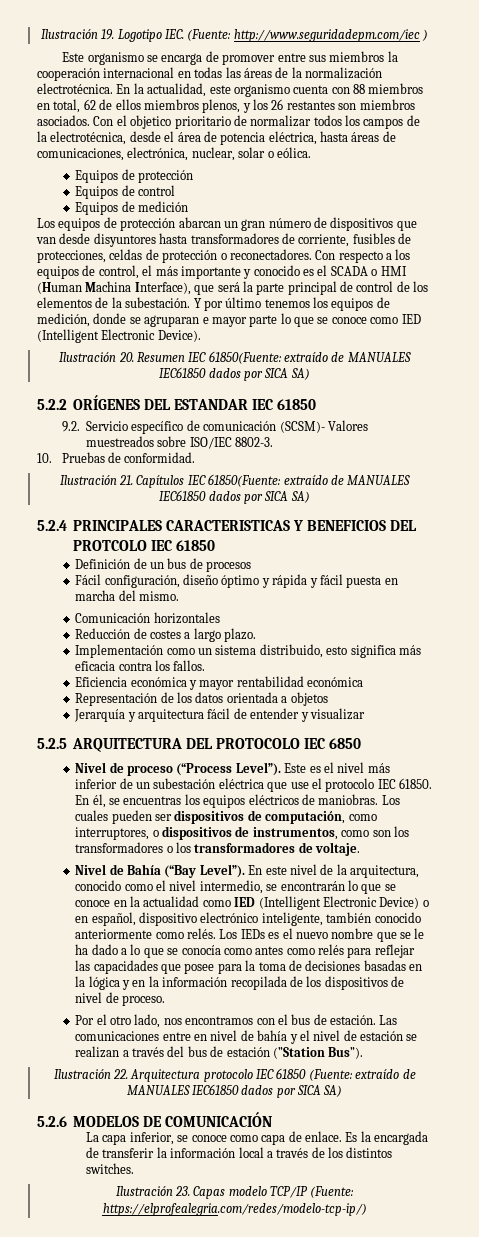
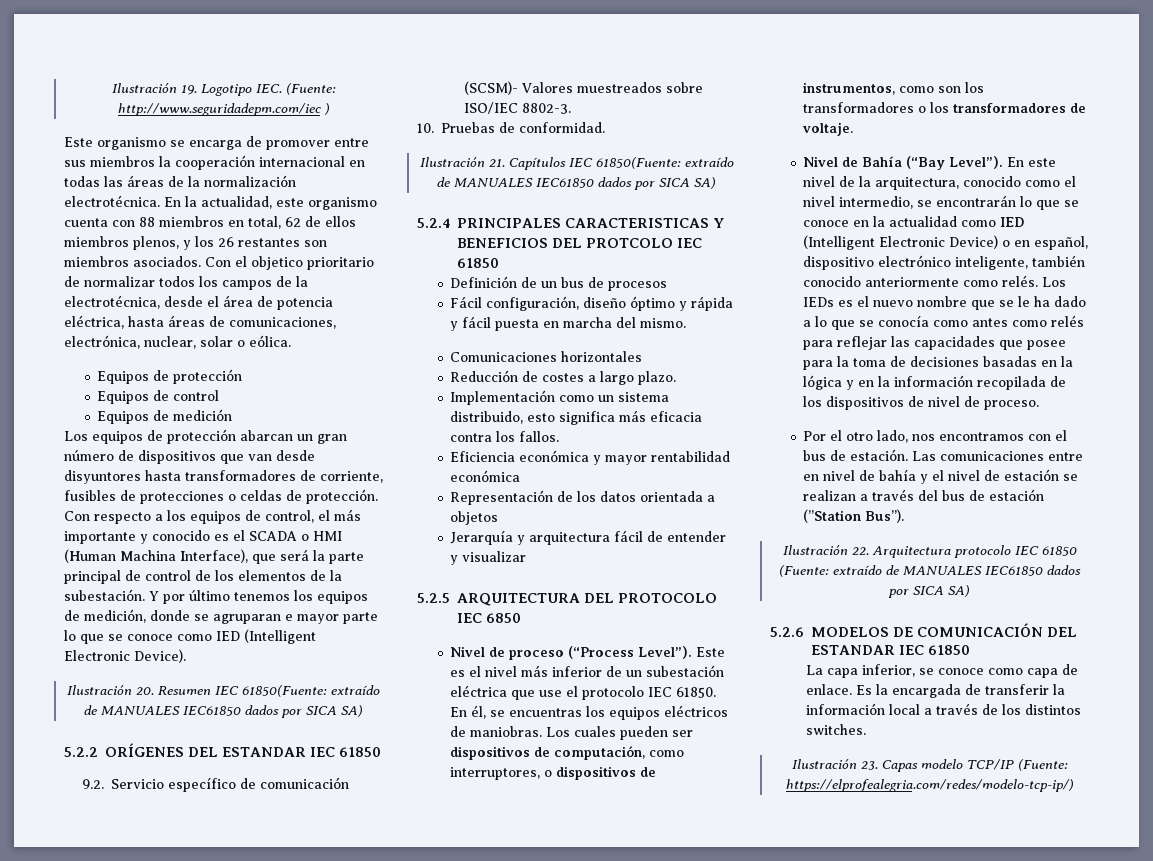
- Los equipos de protección abarcan un gran número de dispositivos que van desde disyuntores hasta transformadores de corriente, fusibles de protecciones, celdas de protección o reconectadores.
+ Los equipos de protección abarcan un gran número de dispositivos que van desde disyuntores hasta transformadores de corriente, fusibles de protecciones o celdas de protección.
- Comunicación horizontales
+ Comunicaciones horizontales
- 5.2.6 MODELOS DE COMUNICACIÓN
+ 5.2.6 MODELOS DE COMUNICACIÓN DEL ESTANDAR IEC 61850

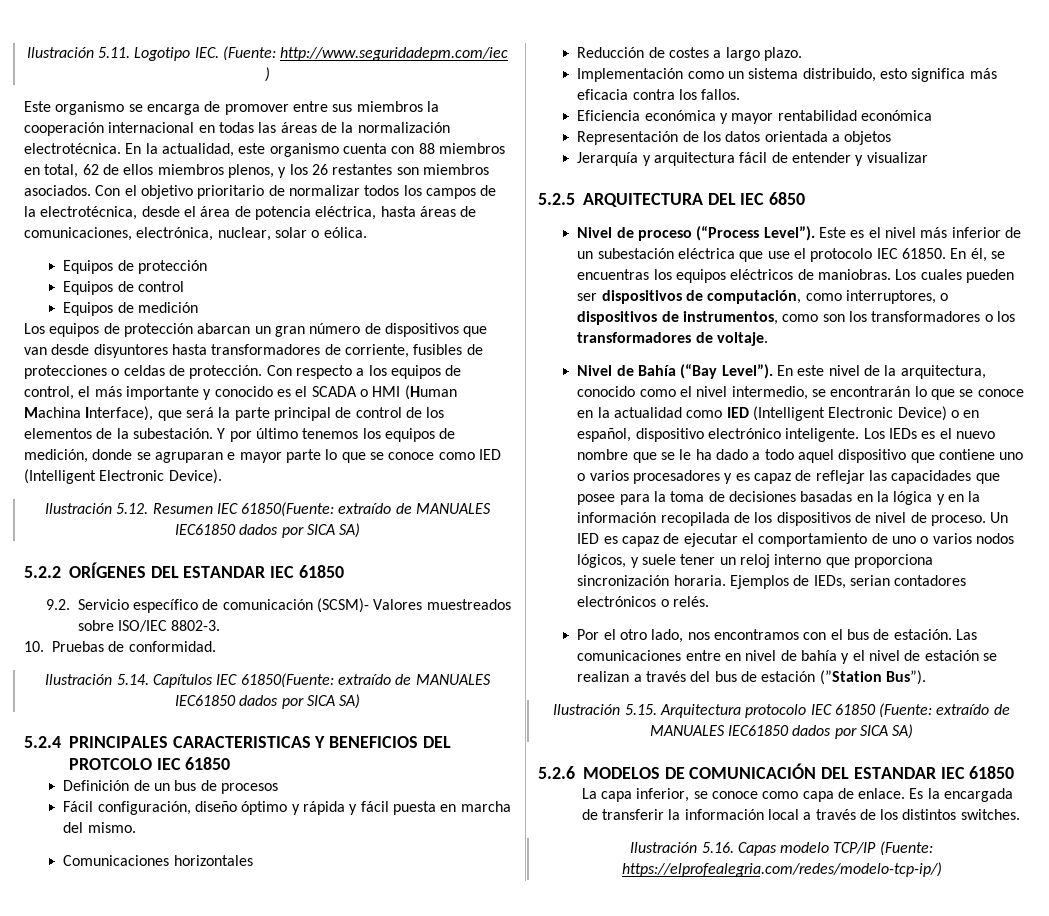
- Ilustración 19. Logotipo IEC. (Fuente: http://www.seguridadepm.com/iec )
+ Ilustración 5.11. Logotipo IEC. (Fuente: http://www.seguridadepm.com/iec )
- Con el objetico prioritario de normalizar todos los campos de la electrotécnica, desde el área de potencia eléctrica, hasta áreas de comunicaciones, electrónica, nuclear, solar o eólica.
+ Con el objetivo prioritario de normalizar todos los campos de la electrotécnica, desde el área de potencia eléctrica, hasta áreas de comunicaciones, electrónica, nuclear, solar o eólica.
- Ilustración 20. Resumen IEC 61850(Fuente: extraído de MANUALES IEC61850 dados por SICA SA)
+ Ilustración 5.12. Resumen IEC 61850(Fuente: extraído de MANUALES IEC61850 dados por SICA SA)
- Ilustración 21. Capítulos IEC 61850(Fuente: extraído de MANUALES IEC61850 dados por SICA SA)
+ Ilustración 5.14. Capítulos IEC 61850(Fuente: extraído de MANUALES IEC61850 dados por SICA SA)
- 5.2.5 ARQUITECTURA DEL PROTOCOLO IEC 6850
+ 5.2.5 ARQUITECTURA DEL IEC 6850
- En este nivel de la arquitectura, conocido como el nivel intermedio, se encontrarán lo que se conoce en la actualidad como IED (Intelligent Electronic Device) o en español, dispositivo electrónico inteligente, también conocido anteriormente como relés.
+ En este nivel de la arquitectura, conocido como el nivel intermedio, se encontrarán lo que se conoce en la actualidad como IED (Intelligent Electronic Device) o en español, dispositivo electrónico inteligente.
- Los IEDs es el nuevo nombre que se le ha dado a lo que se conocía como antes como relés para reflejar las capacidades que posee para la toma de decisiones basadas en la lógica y en la información recopilada de los dispositivos de nivel de proceso.
+ Los IEDs es el nuevo nombre que se le ha dado a todo aquel dispositivo que contiene uno o varios procesadores y es capaz de reflejar las capacidades que posee para la toma de decisiones basadas en la lógica y en la información recopilada de los dispositivos de nivel de proceso. Un IED es capaz de ejecutar el comportamiento de uno o varios nodos lógicos, y suele tener un reloj interno que proporciona sincronización horaria. Ejemplos de IEDs, serian contadores electrónicos o relés.
- Ilustración 22. Arquitectura protocolo IEC 61850 (Fuente: extraído de MANUALES IEC61850 dados por SICA SA)
+ Ilustración 5.15. Arquitectura protocolo IEC 61850 (Fuente: extraído de MANUALES IEC61850 dados por SICA SA)
- Ilustración 23. Capas modelo TCP/IP (Fuente: https://elprofealegria.com/redes/modelo-tcp-ip/)
+ Ilustración 5.16. Capas modelo TCP/IP (Fuente: https://elprofealegria.com/redes/modelo-tcp-ip/)

